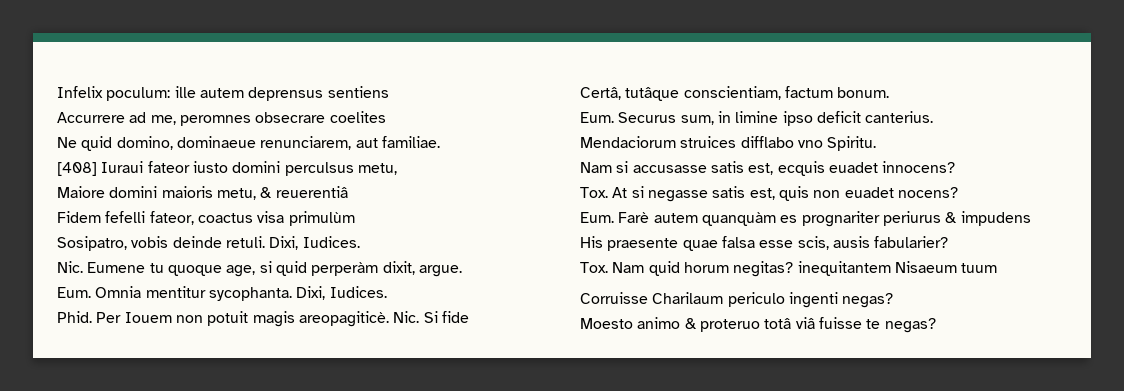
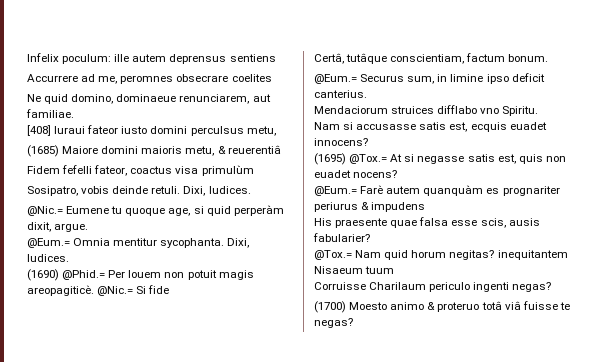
- Maiore domini maioris metu, & reuerentiâ
+ (1685) Maiore domini maioris metu, & reuerentiâ
- Nic. Eumene tu quoque age, si quid perperàm dixit, argue.
+ @Nic.= Eumene tu quoque age, si quid perperàm dixit, argue.
- Eum. Omnia mentitur sycophanta.
+ @Eum.= Omnia mentitur sycophanta.
- Phid. Per Iouem non potuit magis areopagiticè.
+ (1690) @Phid.= Per Iouem non potuit magis areopagiticè.
- Nic. Si fide
+ @Nic.= Si fide
- Eum. Securus sum, in limine ipso deficit canterius.
+ @Eum.= Securus sum, in limine ipso deficit canterius.
- Tox. At si negasse satis est, quis non euadet nocens?
+ (1695) @Tox.= At si negasse satis est, quis non euadet nocens?
- Eum. Farè autem quanquàm es prognariter periurus & impudens
+ @Eum.= Farè autem quanquàm es prognariter periurus & impudens
- Tox. Nam quid horum negitas? inequitantem Nisaeum tuum
+ @Tox.= Nam quid horum negitas? inequitantem Nisaeum tuum
- Moesto animo & proteruo totâ viâ fuisse te negas?
+ (1700) Moesto animo & proteruo totâ viâ fuisse te negas?

